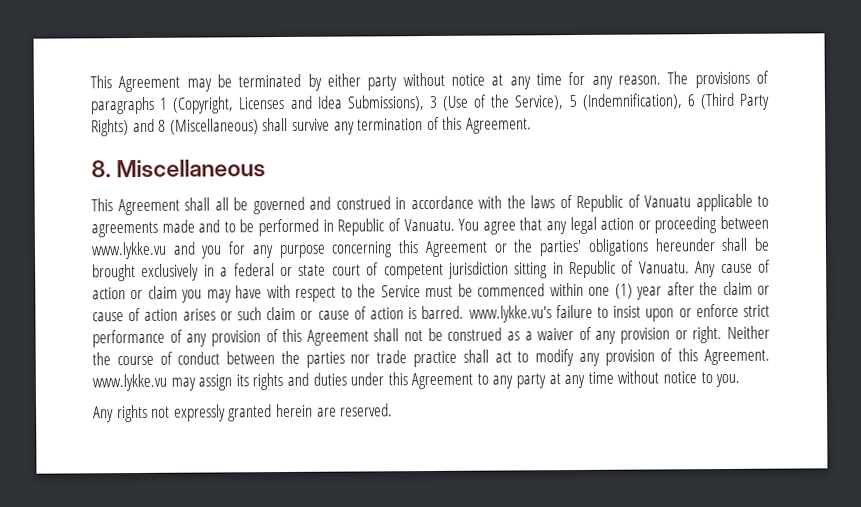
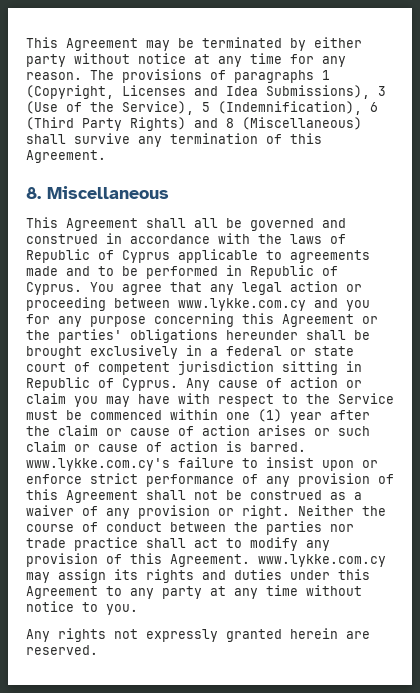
- This Agreement shall all be governed and construed in accordance with the laws of Republic of Vanuatu applicable to agreements made and to be performed in Republic of Vanuatu.
+ This Agreement shall all be governed and construed in accordance with the laws of Republic of Cyprus applicable to agreements made and to be performed in Republic of Cyprus.
- You agree that any legal action or proceeding between www.lykke.vu and you for any purpose concerning this Agreement or the parties' obligations hereunder shall be brought exclusively in a federal or state court of competent jurisdiction sitting in Republic of Vanuatu.
+ You agree that any legal action or proceeding between www.lykke.com.cy and you for any purpose concerning this Agreement or the parties' obligations hereunder shall be brought exclusively in a federal or state court of competent jurisdiction sitting in Republic of Cyprus.
- Any cause of action or claim you may have with respect to the Service must be commenced within one (1) year after the claim or cause of action arises or such claim or cause of action is barred. www.lykke.vu's failure to insist upon or enforce strict performance of any provision of this Agreement shall not be construed as a waiver of any provision or right.
+ Any cause of action or claim you may have with respect to the Service must be commenced within one (1) year after the claim or cause of action arises or such claim or cause of action is barred. www.lykke.com.cy's failure to insist upon or enforce strict performance of any provision of this Agreement shall not be construed as a waiver of any provision or right.
- Neither the course of conduct between the parties nor trade practice shall act to modify any provision of this Agreement. www.lykke.vu may assign its rights and duties under this Agreement to any party at any time without notice to you.
+ Neither the course of conduct between the parties nor trade practice shall act to modify any provision of this Agreement. www.lykke.com.cy may assign its rights and duties under this Agreement to any party at any time without notice to you.

